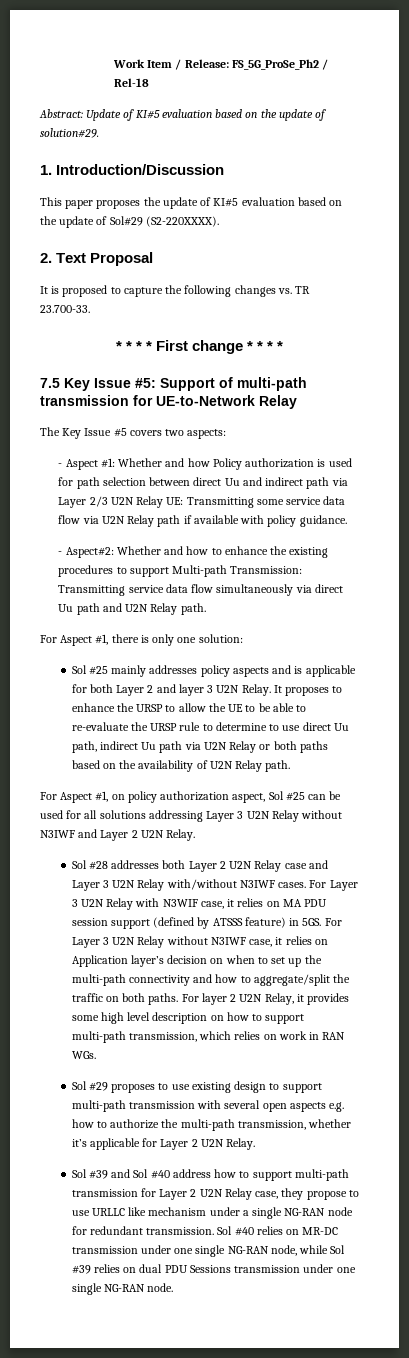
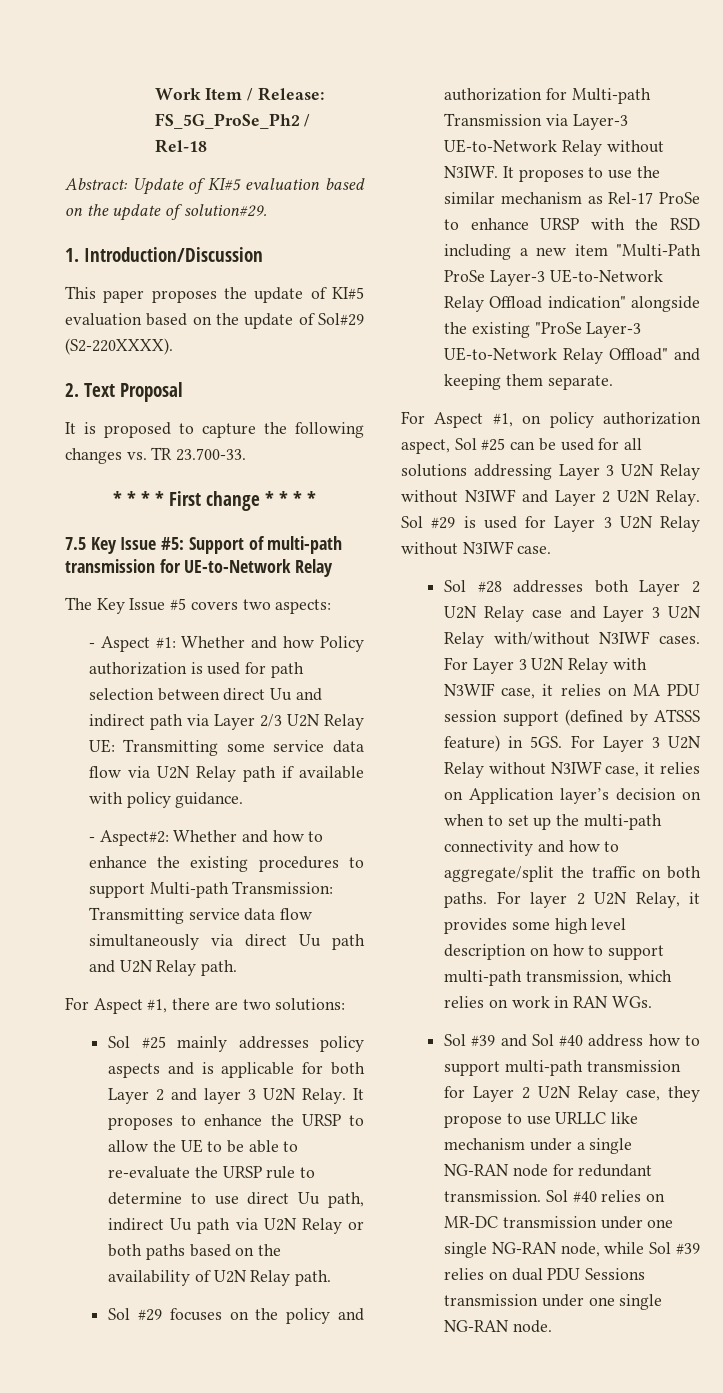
- For Aspect #1, there is only one solution:
+ For Aspect #1, there are two solutions:
+ Sol #29 focuses on the policy and authorization for Multi-path Transmission via Layer-3 UE-to-Network Relay without N3IWF. It proposes to use the similar mechanism as Rel-17 ProSe to enhance URSP with the RSD including a new item "Multi-Path ProSe Layer-3 UE-to-Network Relay Offload indication" alongside the existing "ProSe Layer-3 UE-to-Network Relay Offload" and keeping them separate.
+ Sol #29 is used for Layer 3 U2N Relay without N3IWF case.
- Sol #29 proposes to use existing design to support multi-path transmission with several open aspects e.g. how to authorize the multi-path transmission, whether it’s applicable for Layer 2 U2N Relay.

